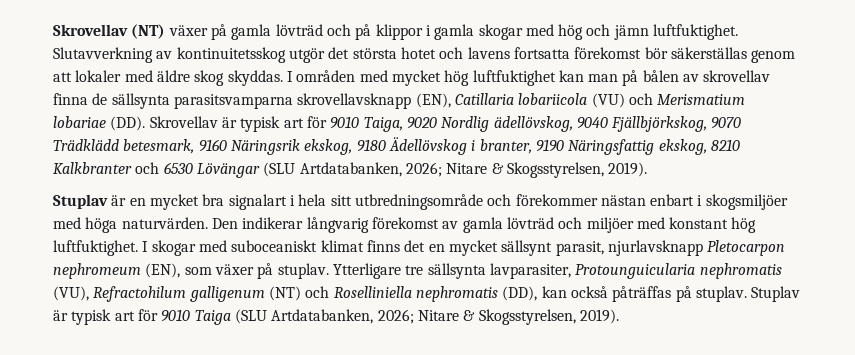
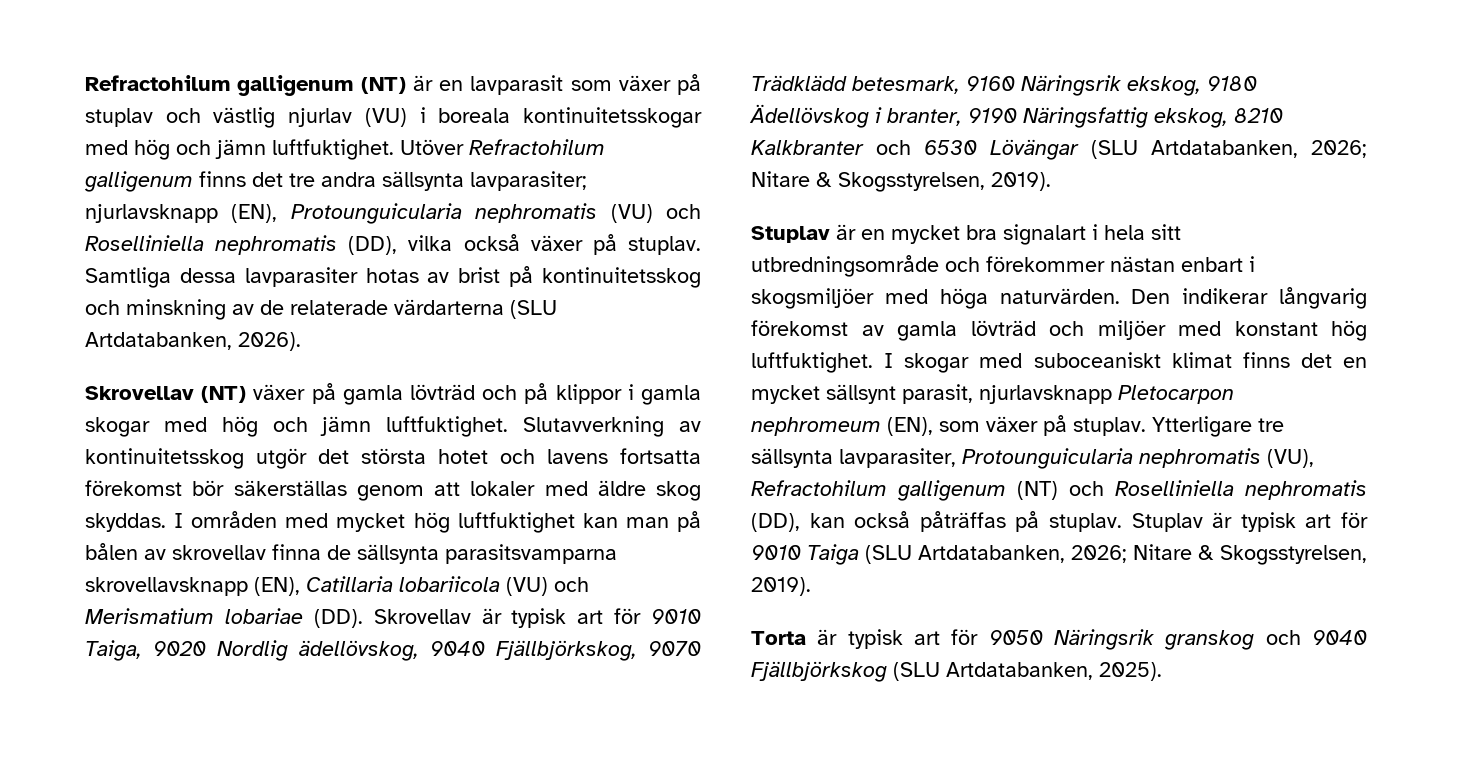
+ Refractohilum galligenum (NT) är en lavparasit som växer på stuplav och västlig njurlav (VU) i boreala kontinuitetsskogar med hög och jämn luftfuktighet. Utöver Refractohilum galligenum finns det tre andra sällsynta lavparasiter; njurlavsknapp (EN), Protounguicularia nephromatis (VU) och Roselliniella nephromatis (DD), vilka också växer på stuplav. Samtliga dessa lavparasiter hotas av brist på kontinuitetsskog och minskning av de relaterade värdarterna (SLU Artdatabanken, 2026).
+ Torta är typisk art för 9050 Näringsrik granskog och 9040 Fjällbjörkskog (SLU Artdatabanken, 2025).

